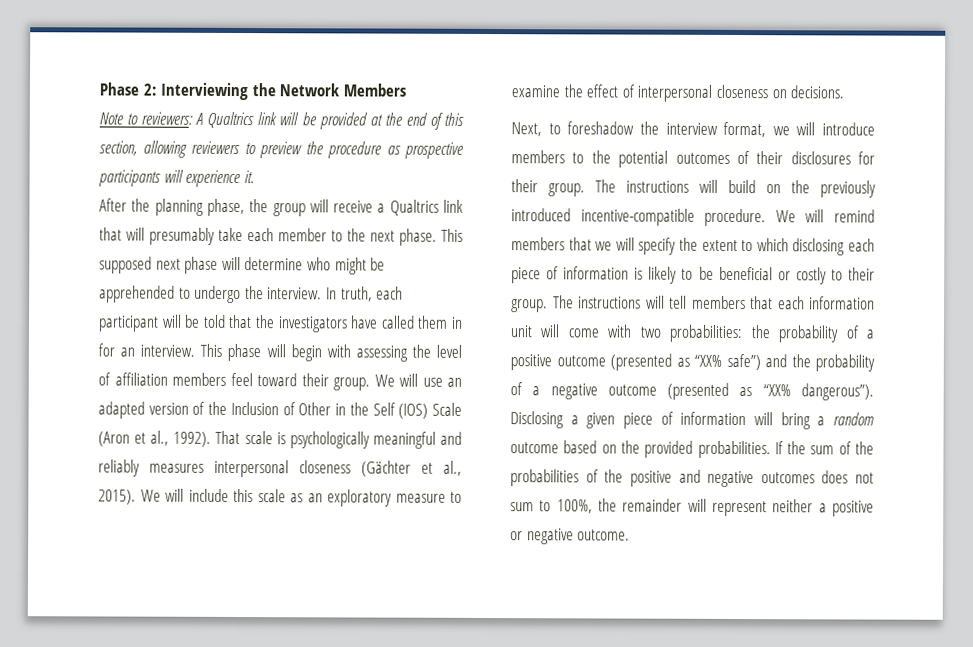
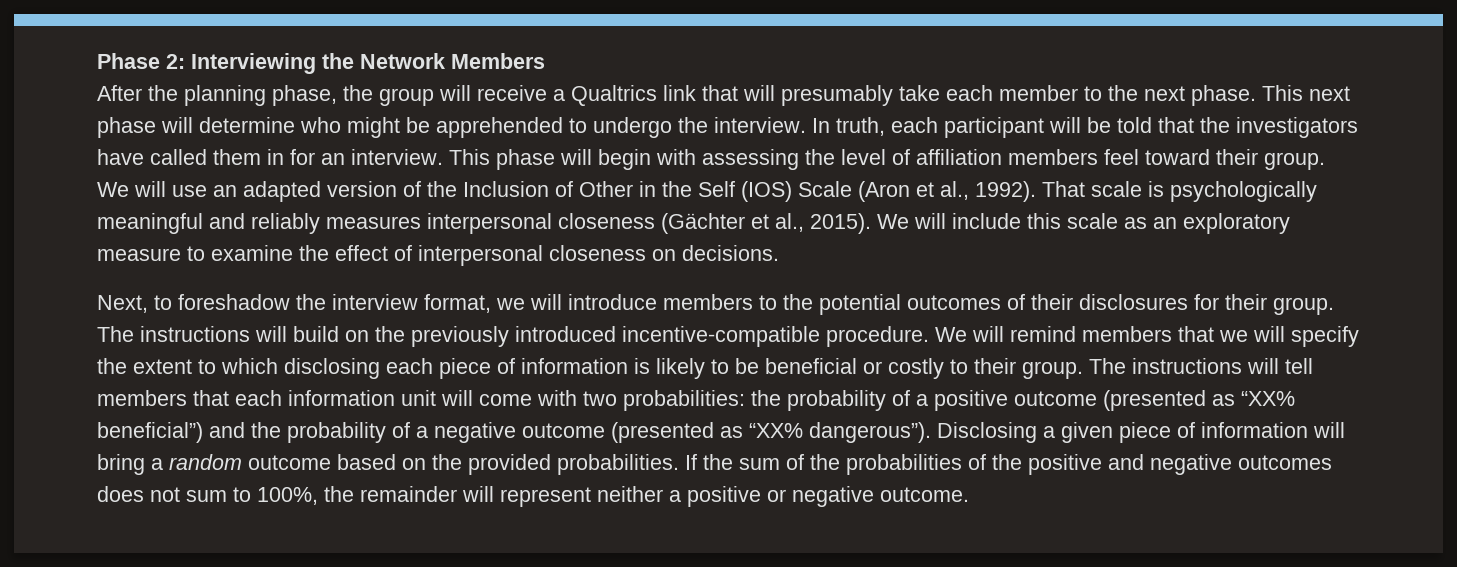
- Note to reviewers: A Qualtrics link will be provided at the end of this section, allowing reviewers to preview the procedure as prospective participants will experience it.
- This supposed next phase will determine who might be apprehended to undergo the interview.
+ This next phase will determine who might be apprehended to undergo the interview.
- The instructions will tell members that each information unit will come with two probabilities: the probability of a positive outcome (presented as “XX% safe”) and the probability of a negative outcome (presented as “XX% dangerous”).
+ The instructions will tell members that each information unit will come with two probabilities: the probability of a positive outcome (presented as “XX% beneficial”) and the probability of a negative outcome (presented as “XX% dangerous”).

